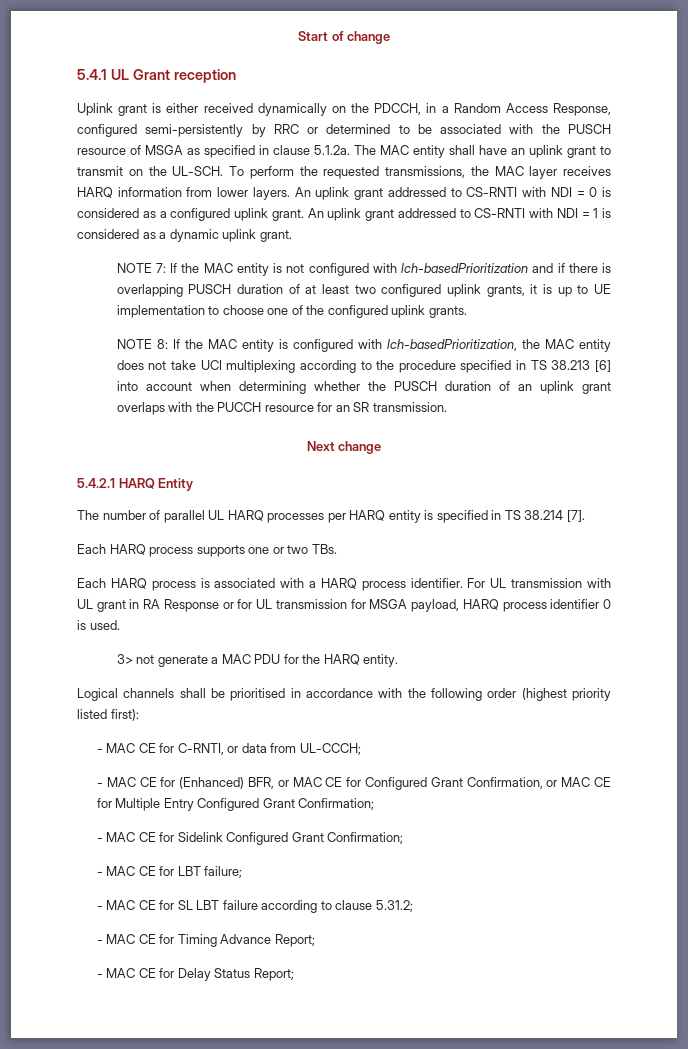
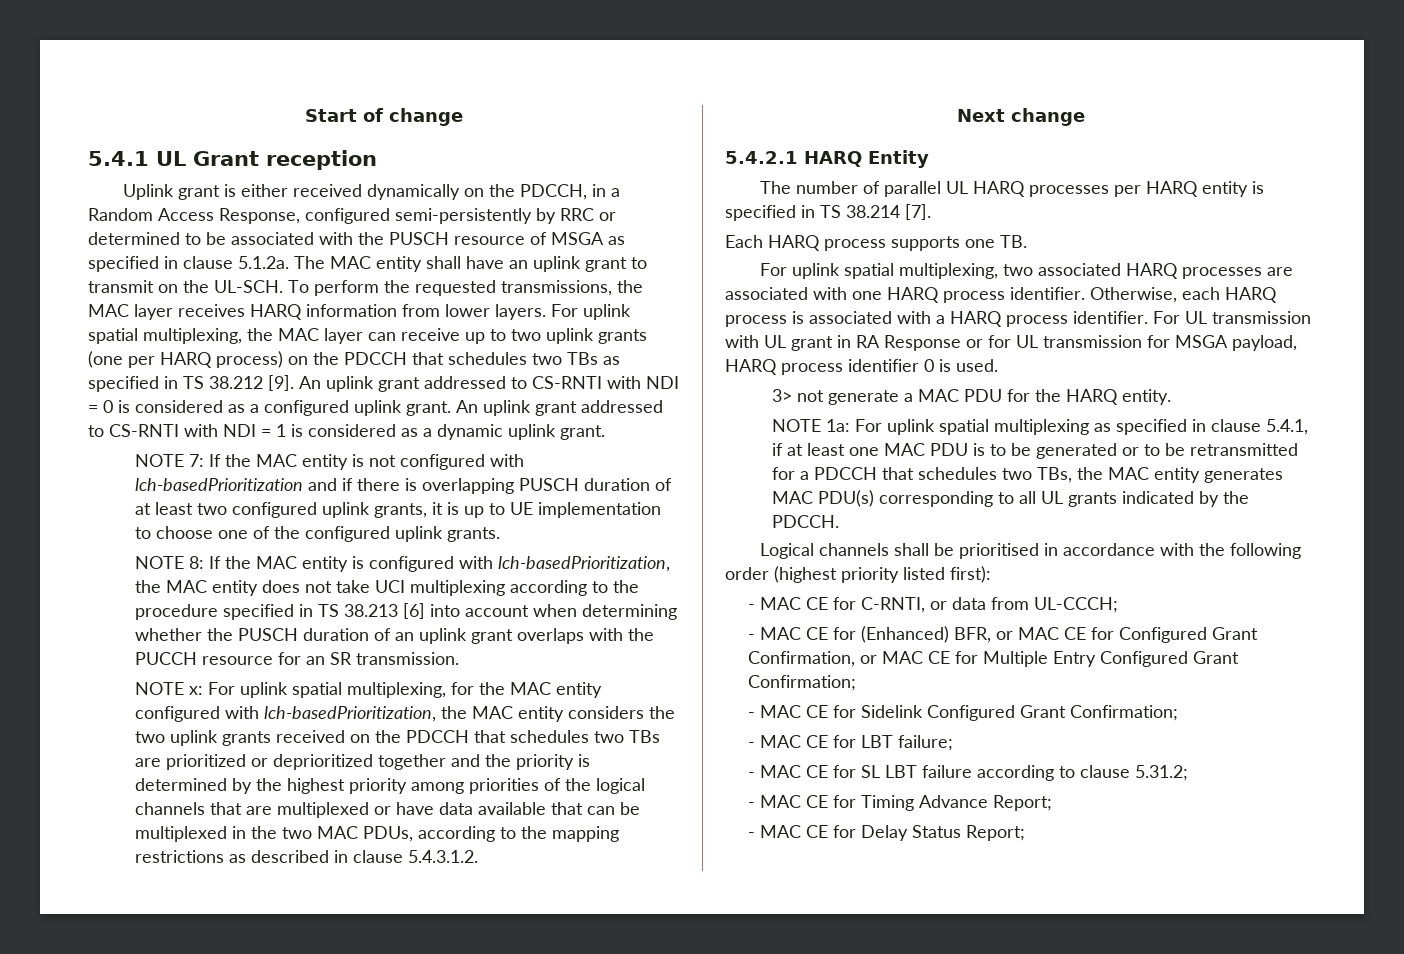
+ For uplink spatial multiplexing, the MAC layer can receive up to two uplink grants (one per HARQ process) on the PDCCH that schedules two TBs as specified in TS 38.212 [9].
+ NOTE x: For uplink spatial multiplexing, for the MAC entity configured with lch-basedPrioritization, the MAC entity considers the two uplink grants received on the PDCCH that schedules two TBs are prioritized or deprioritized together and the priority is determined by the highest priority among priorities of the logical channels that are multiplexed or have data available that can be multiplexed in the two MAC PDUs, according to the mapping restrictions as described in clause 5.4.3.1.2.
- Each HARQ process supports one or two TBs.
- Each HARQ process is associated with a HARQ process identifier.
+ Each HARQ process supports one TB.
+ For uplink spatial multiplexing, two associated HARQ processes are associated with one HARQ process identifier. Otherwise, each HARQ process is associated with a HARQ process identifier.
+ NOTE 1a: For uplink spatial multiplexing as specified in clause 5.4.1, if at least one MAC PDU is to be generated or to be retransmitted for a PDCCH that schedules two TBs, the MAC entity generates MAC PDU(s) corresponding to all UL grants indicated by the PDCCH.

